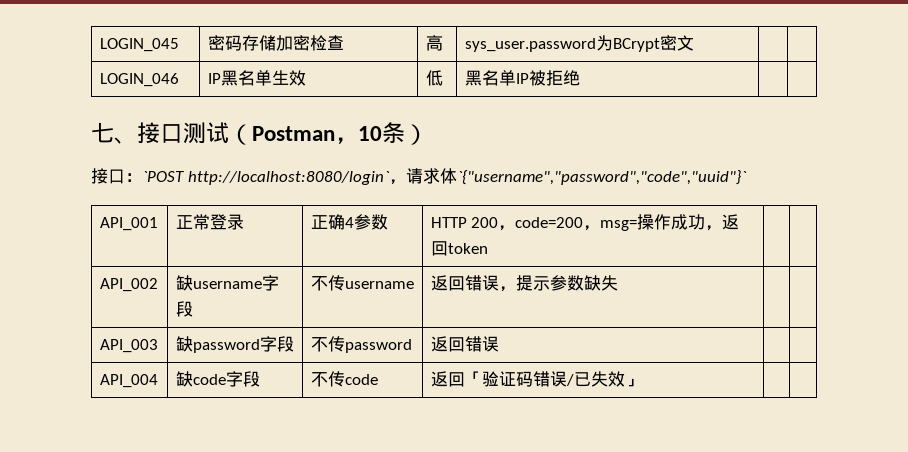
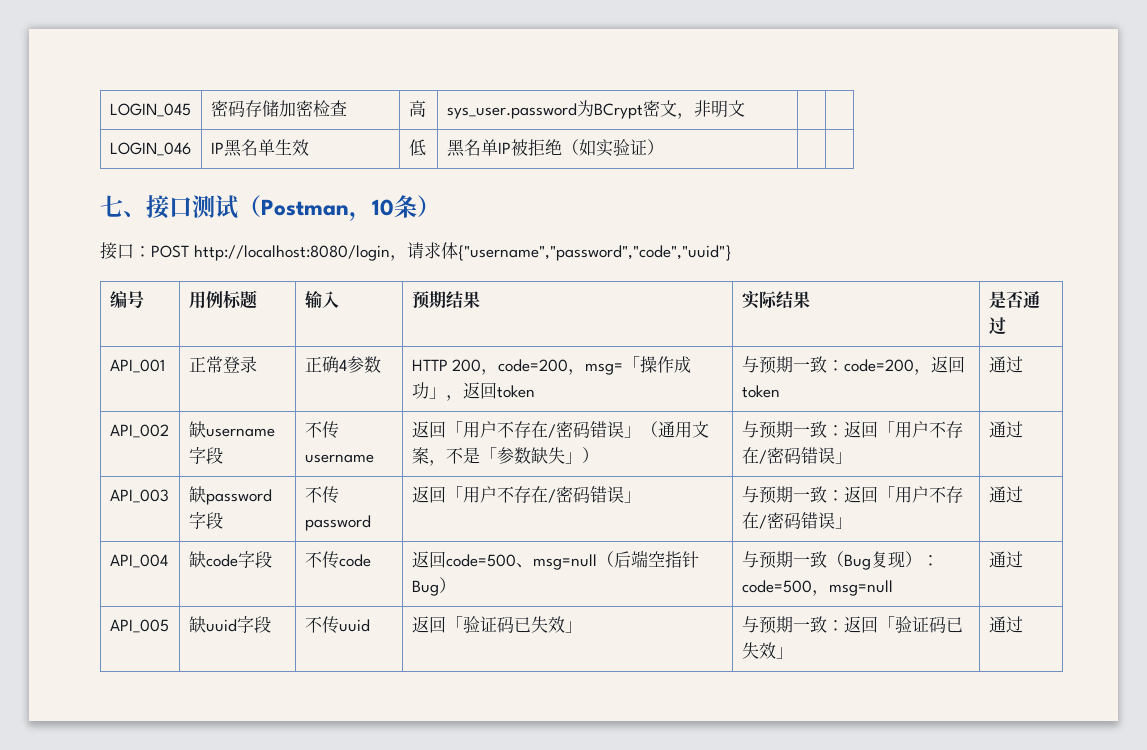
- LOGIN_045 | 密码存储加密检查 | 高 | sys_user.password为BCrypt密文 | |
+ LOGIN_045 | 密码存储加密检查 | 高 | sys_user.password为BCrypt密文，非明文 | |
- LOGIN_046 | IP黑名单生效 | 低 | 黑名单IP被拒绝 | |
+ LOGIN_046 | IP黑名单生效 | 低 | 黑名单IP被拒绝（如实验证） | |
- 接口：`POST http://localhost:8080/login`，请求体`{"username","password","code","uuid"}`
+ 接口：POST http://localhost:8080/login，请求体{"username","password","code","uuid"}
+ 编号 | 用例标题 | 输入 | 预期结果 | 实际结果 | 是否通过
- API_001 | 正常登录 | 正确4参数 | HTTP 200，code=200，msg=操作成功，返回token | |
+ API_001 | 正常登录 | 正确4参数 | HTTP 200，code=200，msg=「操作成功」，返回token | 与预期一致：code=200，返回token | 通过
- API_002 | 缺username字段 | 不传username | 返回错误，提示参数缺失 | |
+ API_002 | 缺username字段 | 不传username | 返回「用户不存在/密码错误」（通用文案，不是「参数缺失」） | 与预期一致：返回「用户不存在/密码错误」 | 通过
- API_003 | 缺password字段 | 不传password | 返回错误 | |
+ API_003 | 缺password字段 | 不传password | 返回「用户不存在/密码错误」 | 与预期一致：返回「用户不存在/密码错误」 | 通过
- API_004 | 缺code字段 | 不传code | 返回「验证码错误/已失效」 | |
+ API_004 | 缺code字段 | 不传code | 返回code=500、msg=null（后端空指针Bug） | 与预期一致（Bug复现）：code=500，msg=null | 通过
+ API_005 | 缺uuid字段 | 不传uuid | 返回「验证码已失效」 | 与预期一致：返回「验证码已失效」 | 通过

